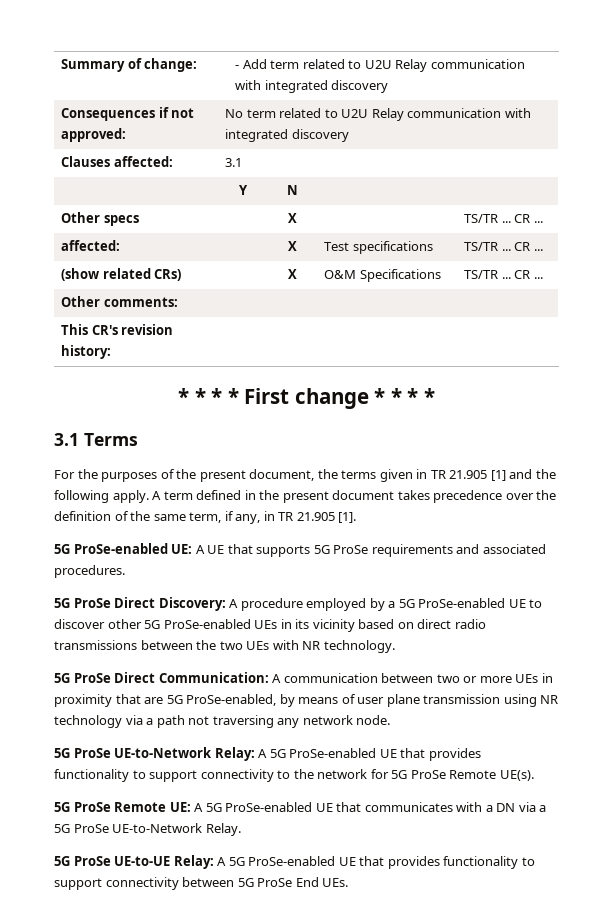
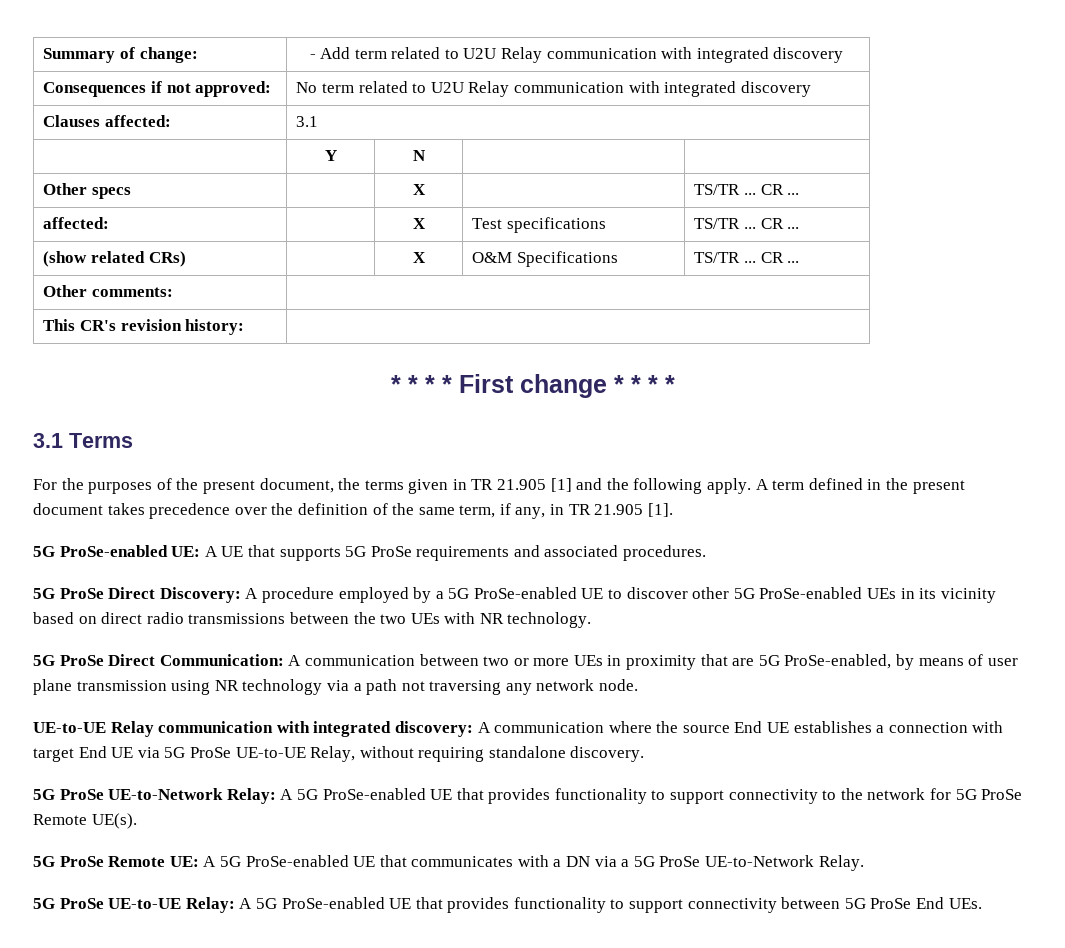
+ UE-to-UE Relay communication with integrated discovery: A communication where the source End UE establishes a connection with target End UE via 5G ProSe UE-to-UE Relay, without requiring standalone discovery.

